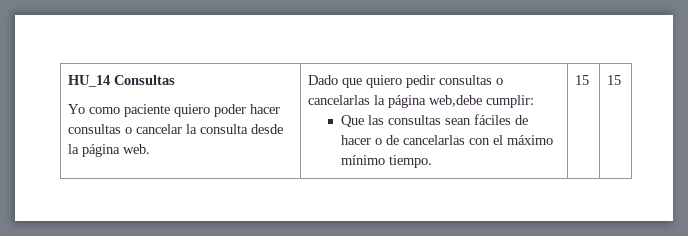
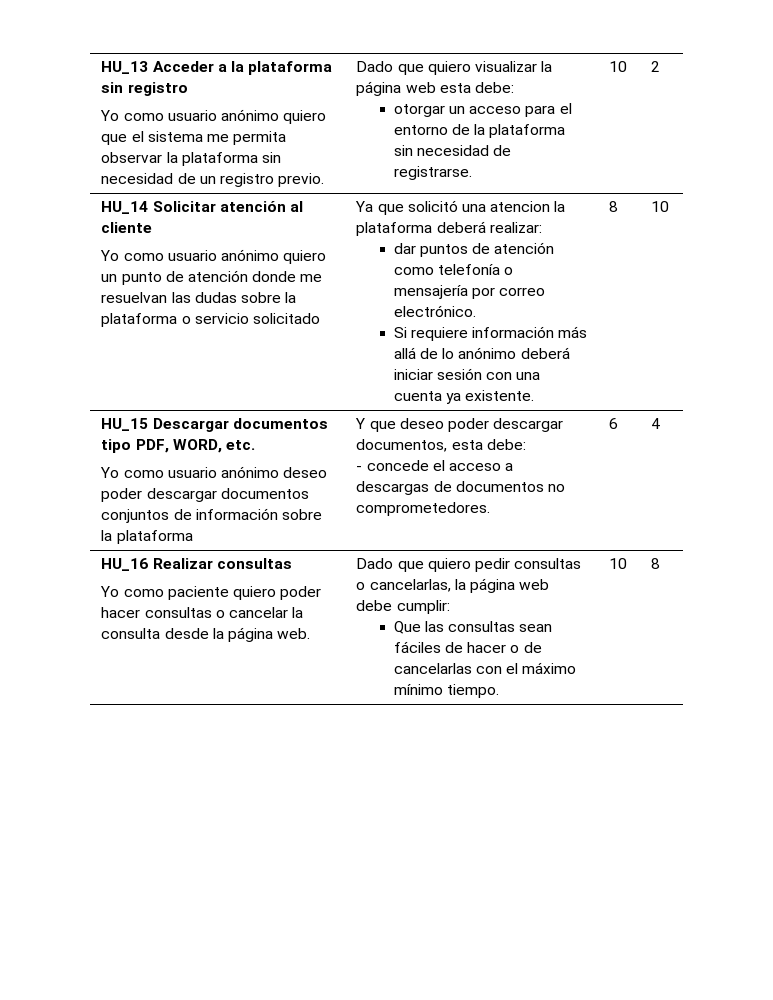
- HU_14 Consultas
+ HU_13 Acceder a la plataforma sin registro
+ Yo como usuario anónimo quiero que el sistema me permita observar la plataforma sin necesidad de un registro previo. | Dado que quiero visualizar la página web esta debe:
+ otorgar un acceso para el entorno de la plataforma sin necesidad de registrarse. | 10 | 2
+ HU_14 Solicitar atención al cliente
+ Yo como usuario anónimo quiero un punto de atención donde me resuelvan las dudas sobre la plataforma o servicio solicitado | Ya que solicitó una atencion la plataforma deberá realizar:
+ dar puntos de atención como telefonía o mensajería por correo electrónico.
+ Si requiere información más allá de lo anónimo deberá iniciar sesión con una cuenta ya existente. | 8 | 10
+ HU_15 Descargar documentos tipo PDF, WORD, etc.
+ Yo como usuario anónimo deseo poder descargar documentos conjuntos de información sobre la plataforma | Y que deseo poder descargar documentos, esta debe:
+ - concede el acceso a descargas de documentos no comprometedores. | 6 | 4
+ HU_16 Realizar consultas
- Dado que quiero pedir consultas o cancelarlas la página web,debe cumplir:
+ Dado que quiero pedir consultas o cancelarlas, la página web debe cumplir:
- 15 | 15
+ 10 | 8

